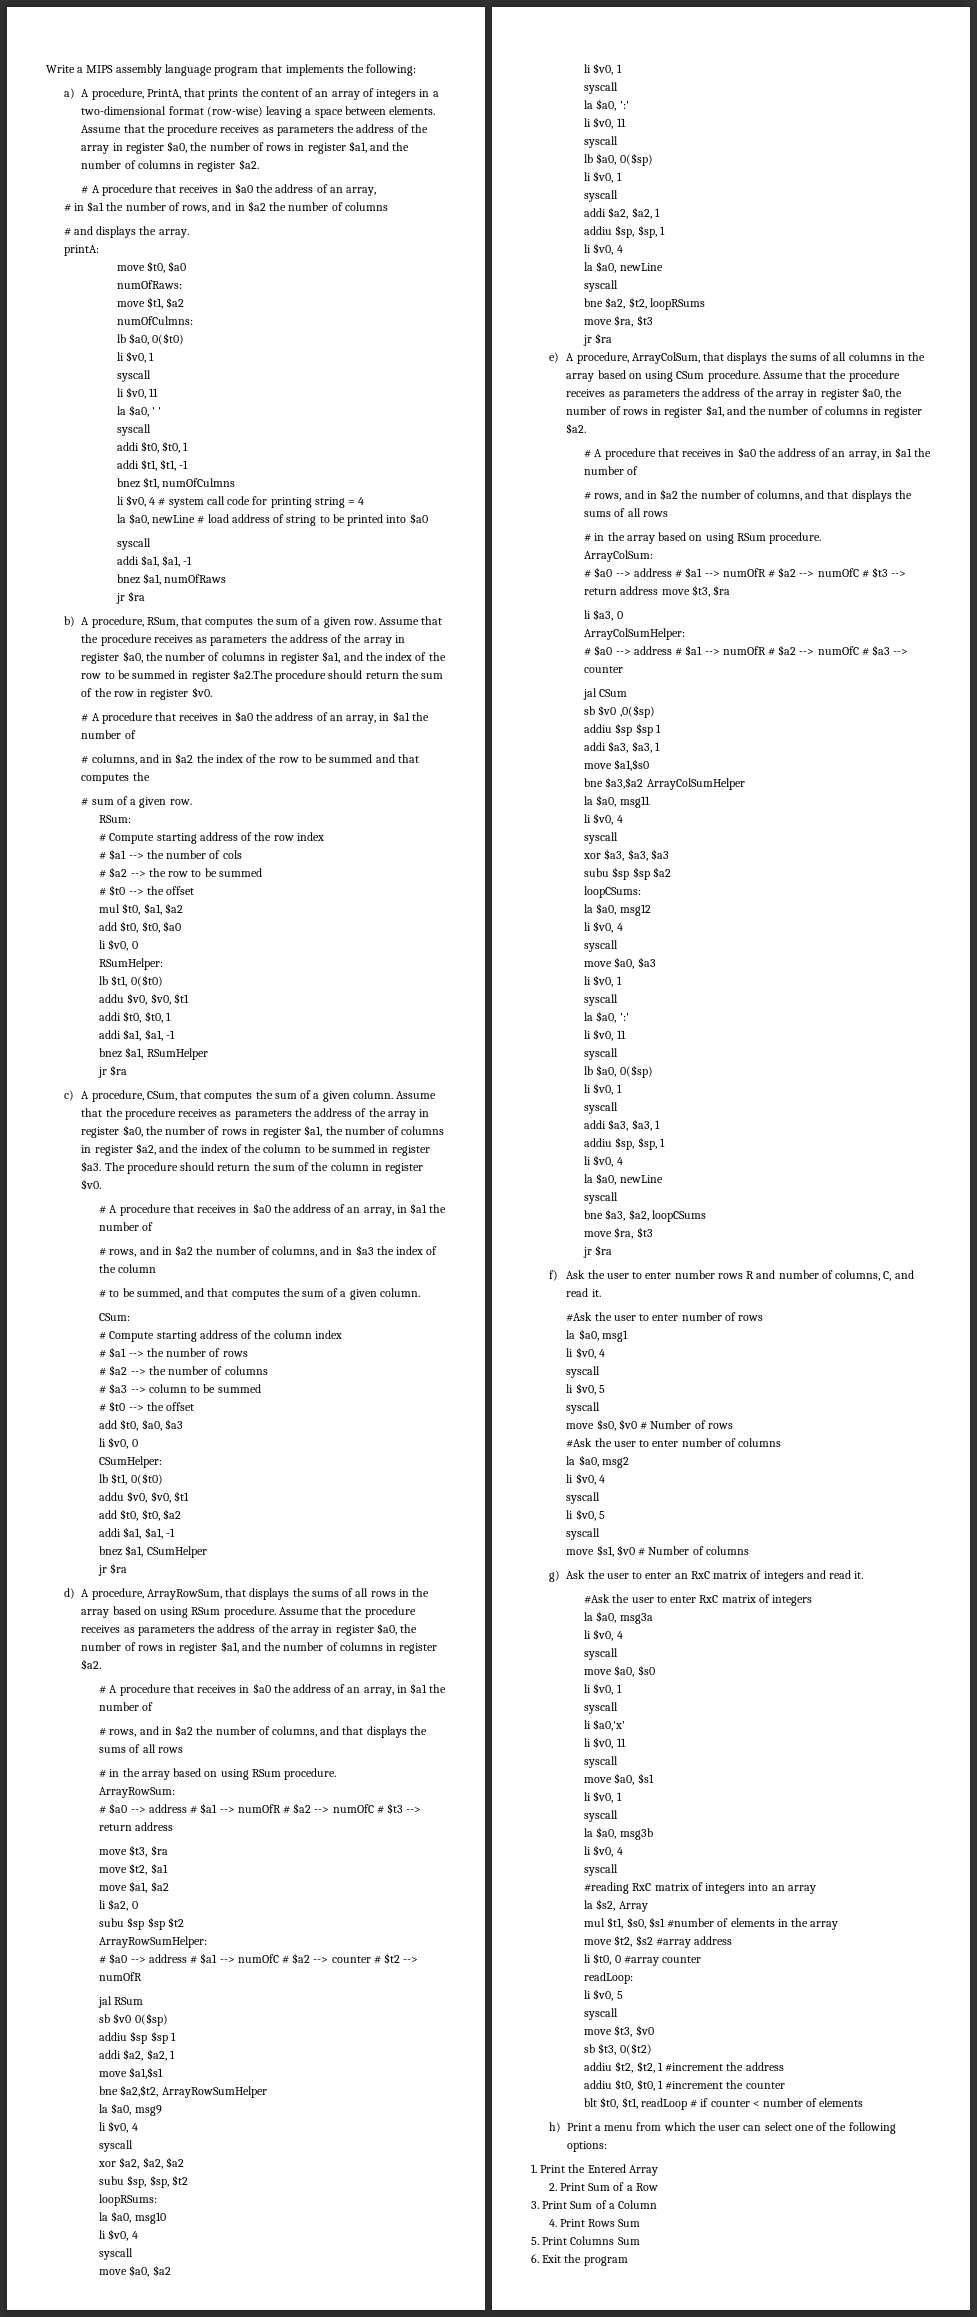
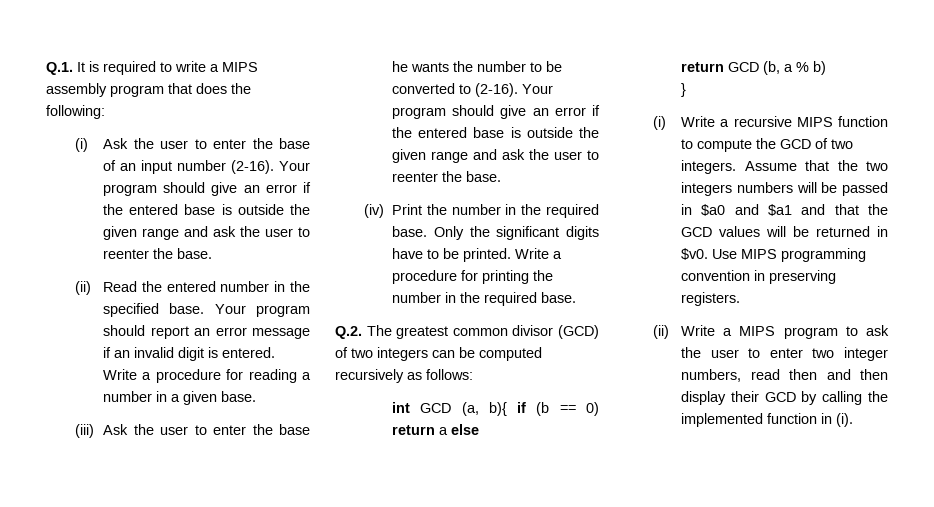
- Write a MIPS assembly language program that implements the following:
+ Q.1. It is required to write a MIPS assembly program that does the following:
- a) A procedure, PrintA, that prints the content of an array of integers in a two-dimensional format (row-wise) leaving a space between elements. Assume that the procedure receives as parameters the address of the array in register $a0, the number of rows in register $a1, and the number of columns in register $a2.
- # A procedure that receives in $a0 the address of an array,
- # in $a1 the number of rows, and in $a2 the number of columns
- # and displays the array.
- printA:
- move $t0, $a0
- numOfRaws:
- move $t1, $a2
- numOfCulmns:
- lb $a0, 0($t0)
- li $v0, 1
- syscall
- li $v0, 11
- la $a0, ' '
- syscall
- addi $t0, $t0, 1
- addi $t1, $t1, -1
- bnez $t1, numOfCulmns
- li $v0, 4 # system call code for printing string = 4
- la $a0, newLine # load address of string to be printed into $a0
- syscall
- addi $a1, $a1, -1
- bnez $a1, numOfRaws
- jr $ra
- b) A procedure, RSum, that computes the sum of a given row. Assume that the procedure receives as parameters the address of the array in register $a0, the number of columns in register $a1, and the index of the row to be summed in register $a2.The procedure should return the sum of the row in register $v0.
- # A procedure that receives in $a0 the address of an array, in $a1 the number of
- # columns, and in $a2 the index of the row to be summed and that computes the
- # sum of a given row.
- RSum:
- # Compute starting address of the row index
- # $a1 --> the number of cols
- # $a2 --> the row to be summed
- # $t0 --> the offset
- mul $t0, $a1, $a2
- add $t0, $t0, $a0
- li $v0, 0
- RSumHelper:
- lb $t1, 0($t0)
- addu $v0, $v0, $t1
- addi $t0, $t0, 1
- addi $a1, $a1, -1
- bnez $a1, RSumHelper
- jr $ra
- c) A procedure, CSum, that computes the sum of a given column. Assume that the procedure receives as parameters the address of the array in register $a0, the number of rows in register $a1, the number of columns in register $a2, and the index of the column to be summed in register $a3. The procedure should return the sum of the column in register $v0.
- # A procedure that receives in $a0 the address of an array, in $a1 the number of
- # rows, and in $a2 the number of columns, and in $a3 the index of the column
- # to be summed, and that computes the sum of a given column.
- CSum:
- # Compute starting address of the column index
- # $a1 --> the number of rows
- # $a2 --> the number of columns
- # $a3 --> column to be summed
- # $t0 --> the offset
- add $t0, $a0, $a3
- li $v0, 0
- CSumHelper:
- lb $t1, 0($t0)
- addu $v0, $v0, $t1
- add $t0, $t0, $a2
- addi $a1, $a1, -1
- bnez $a1, CSumHelper
- jr $ra
- d) A procedure, ArrayRowSum, that displays the sums of all rows in the array based on using RSum procedure. Assume that the procedure receives as parameters the address of the array in register $a0, the number of rows in register $a1, and the number of columns in register $a2.
- # A procedure that receives in $a0 the address of an array, in $a1 the number of
- # rows, and in $a2 the number of columns, and that displays the sums of all rows
- # in the array based on using RSum procedure.
- ArrayRowSum:
- # $a0 --> address # $a1 --> numOfR # $a2 --> numOfC # $t3 --> return address
- move $t3, $ra
- move $t2, $a1
- move $a1, $a2
- li $a2, 0
- subu $sp $sp $t2
- ArrayRowSumHelper:
- # $a0 --> address # $a1 --> numOfC # $a2 --> counter # $t2 --> numOfR
- jal RSum
- sb $v0 0($sp)
- addiu $sp $sp 1
- addi $a2, $a2, 1
- move $a1,$s1
- bne $a2,$t2, ArrayRowSumHelper
- la $a0, msg9
- li $v0, 4
- syscall
- xor $a2, $a2, $a2
- subu $sp, $sp, $t2
- loopRSums:
- la $a0, msg10
- li $v0, 4
- syscall
- move $a0, $a2
- li $v0, 1
- syscall
- la $a0, ':'
- li $v0, 11
- syscall
- lb $a0, 0($sp)
- li $v0, 1
- syscall
- addi $a2, $a2, 1
- addiu $sp, $sp, 1
- li $v0, 4
- la $a0, newLine
- syscall
- bne $a2, $t2, loopRSums
- move $ra, $t3
- jr $ra
- e) A procedure, ArrayColSum, that displays the sums of all columns in the array based on using CSum procedure. Assume that the procedure receives as parameters the address of the array in register $a0, the number of rows in register $a1, and the number of columns in register $a2.
- # A procedure that receives in $a0 the address of an array, in $a1 the number of
- # rows, and in $a2 the number of columns, and that displays the sums of all rows
- # in the array based on using RSum procedure.
- ArrayColSum:
- # $a0 --> address # $a1 --> numOfR # $a2 --> numOfC # $t3 --> return address move $t3, $ra
- li $a3, 0
- ArrayColSumHelper:
- # $a0 --> address # $a1 --> numOfR # $a2 --> numOfC # $a3 --> counter
- jal CSum
- sb $v0 ,0($sp)
- addiu $sp $sp 1
- addi $a3, $a3, 1
- move $a1,$s0
- bne $a3,$a2 ArrayColSumHelper
- la $a0, msg11
- li $v0, 4
- syscall
- xor $a3, $a3, $a3
- subu $sp $sp $a2
- loopCSums:
- la $a0, msg12
- li $v0, 4
- syscall
- move $a0, $a3
- li $v0, 1
- syscall
- la $a0, ':'
- li $v0, 11
- syscall
- lb $a0, 0($sp)
- li $v0, 1
- syscall
- addi $a3, $a3, 1
- addiu $sp, $sp, 1
- li $v0, 4
- la $a0, newLine
- syscall
- bne $a3, $a2, loopCSums
- move $ra, $t3
- jr $ra
- f) Ask the user to enter number rows R and number of columns, C, and read it.
- #Ask the user to enter number of rows
- la $a0, msg1
- li $v0, 4
- syscall
- li $v0, 5
- syscall
- move $s0, $v0 # Number of rows
- #Ask the user to enter number of columns
- la $a0, msg2
- li $v0, 4
- syscall
- li $v0, 5
- syscall
- move $s1, $v0 # Number of columns
- g) Ask the user to enter an RxC matrix of integers and read it.
- #Ask the user to enter RxC matrix of integers
- la $a0, msg3a
- li $v0, 4
- syscall
- move $a0, $s0
- li $v0, 1
- syscall
- li $a0,'x'
- li $v0, 11
- syscall
- move $a0, $s1
- li $v0, 1
- syscall
- la $a0, msg3b
- li $v0, 4
- syscall
- #reading RxC matrix of integers into an array
- la $s2, Array
- mul $t1, $s0, $s1 #number of elements in the array
- move $t2, $s2 #array address
- li $t0, 0 #array counter
- readLoop:
- li $v0, 5
- syscall
- move $t3, $v0
- sb $t3, 0($t2)
- addiu $t2, $t2, 1 #increment the address
- addiu $t0, $t0, 1 #increment the counter
- blt $t0, $t1, readLoop # if counter < number of elements
- h) Print a menu from which the user can select one of the following options:
- 1. Print the Entered Array
- 2. Print Sum of a Row
- 3. Print Sum of a Column
- 4. Print Rows Sum
- 5. Print Columns Sum
- 6. Exit the program
+ (i) Ask the user to enter the base of an input number (2-16). Your program should give an error if the entered base is outside the given range and ask the user to reenter the base.
+ (ii) Read the entered number in the specified base. Your program should report an error message if an invalid digit is entered. Write a procedure for reading a number in a given base.
+ (iii) Ask the user to enter the base he wants the number to be converted to (2-16). Your program should give an error if the entered base is outside the given range and ask the user to reenter the base.
+ (iv) Print the number in the required base. Only the significant digits have to be printed. Write a procedure for printing the number in the required base.
+ Q.2. The greatest common divisor (GCD) of two integers can be computed recursively as follows:
+ int GCD (a, b){ if (b == 0) return a else
+ return GCD (b, a % b)
+ }
+ (i) Write a recursive MIPS function to compute the GCD of two integers. Assume that the two integers numbers will be passed in $a0 and $a1 and that the GCD values will be returned in $v0. Use MIPS programming convention in preserving registers.
+ (ii) Write a MIPS program to ask the user to enter two integer numbers, read then and then display their GCD by calling the implemented function in (i).

